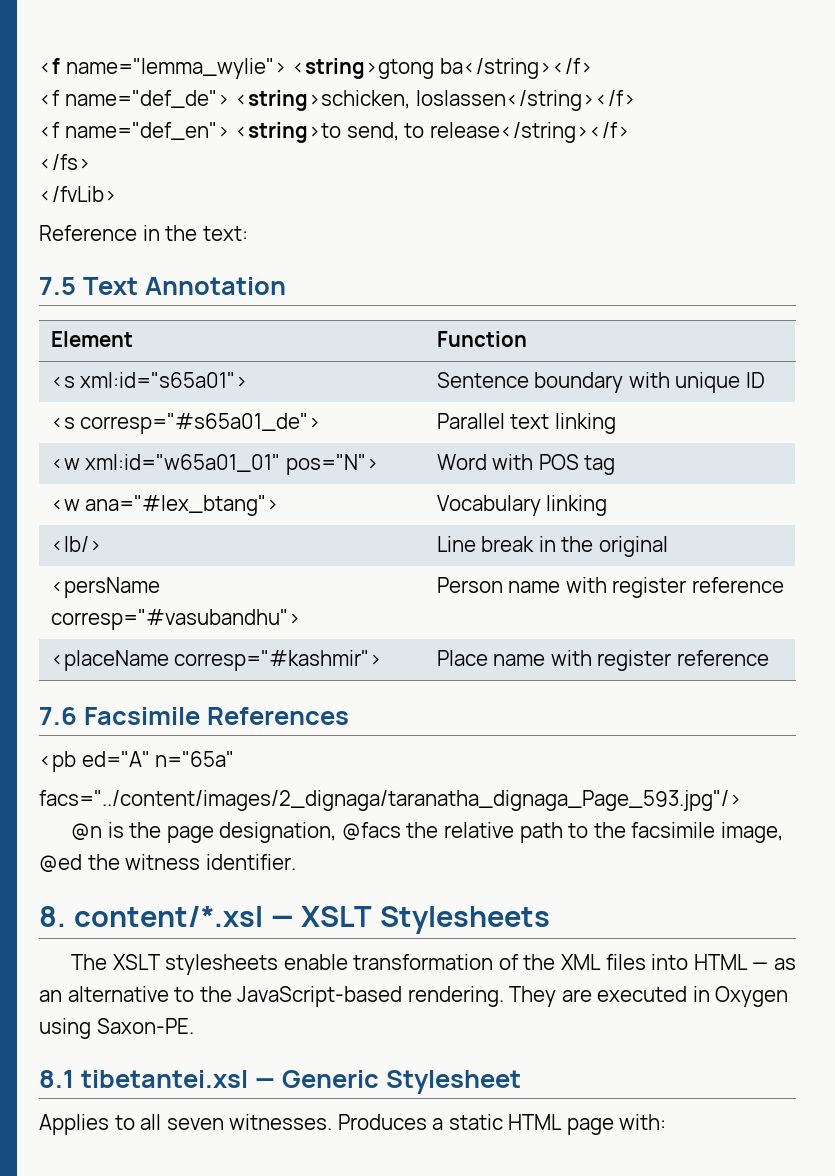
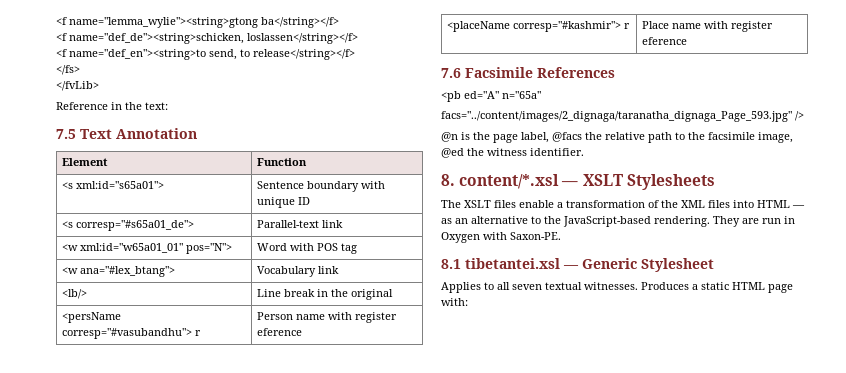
- <f name="lemma_wylie"> <string>gtong ba</string></f>
+ <f name="lemma_wylie"><string>gtong ba</string></f>
- <f name="def_de"> <string>schicken, loslassen</string></f>
+ <f name="def_de"><string>schicken, loslassen</string></f>
- <f name="def_en"> <string>to send, to release</string></f>
+ <f name="def_en"><string>to send, to release</string></f>
- <s corresp="#s65a01_de"> | Parallel text linking
+ <s corresp="#s65a01_de"> | Parallel-text link
- <w ana="#lex_btang"> | Vocabulary linking
+ <w ana="#lex_btang"> | Vocabulary link
- <persName corresp="#vasubandhu"> | Person name with register reference
+ <persName corresp="#vasubandhu"> r | Person name with register eference
- <placeName corresp="#kashmir"> | Place name with register reference
+ <placeName corresp="#kashmir"> r | Place name with register eference
- facs="../content/images/2_dignaga/taranatha_dignaga_Page_593.jpg"/>
+ facs="../content/images/2_dignaga/taranatha_dignaga_Page_593.jpg" />
- @n is the page designation, @facs the relative path to the facsimile image, @ed the witness identifier.
+ @n is the page label, @facs the relative path to the facsimile image, @ed the witness identifier.
- The XSLT stylesheets enable transformation of the XML files into HTML — as an alternative to the JavaScript-based rendering.
+ The XSLT files enable a transformation of the XML files into HTML — as an alternative to the JavaScript-based rendering.
- They are executed in Oxygen using Saxon-PE.
+ They are run in Oxygen with Saxon-PE.
- Applies to all seven witnesses.
+ Applies to all seven textual witnesses.

